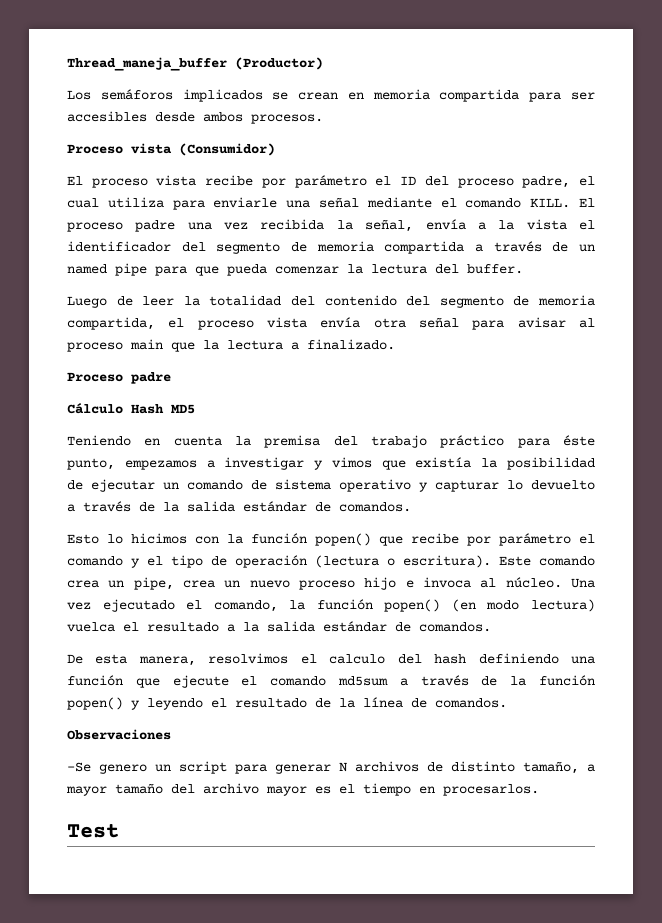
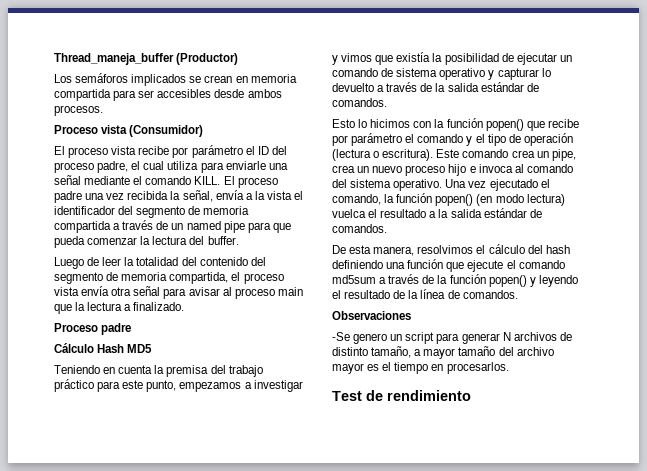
- Teniendo en cuenta la premisa del trabajo práctico para éste punto, empezamos a investigar y vimos que existía la posibilidad de ejecutar un comando de sistema operativo y capturar lo devuelto a través de la salida estándar de comandos.
+ Teniendo en cuenta la premisa del trabajo práctico para este punto, empezamos a investigar y vimos que existía la posibilidad de ejecutar un comando de sistema operativo y capturar lo devuelto a través de la salida estándar de comandos.
- Este comando crea un pipe, crea un nuevo proceso hijo e invoca al núcleo.
+ Este comando crea un pipe, crea un nuevo proceso hijo e invoca al comando del sistema operativo.
- De esta manera, resolvimos el calculo del hash definiendo una función que ejecute el comando md5sum a través de la función popen() y leyendo el resultado de la línea de comandos.
+ De esta manera, resolvimos el cálculo del hash definiendo una función que ejecute el comando md5sum a través de la función popen() y leyendo el resultado de la línea de comandos.
- Test
+ Test de rendimiento

